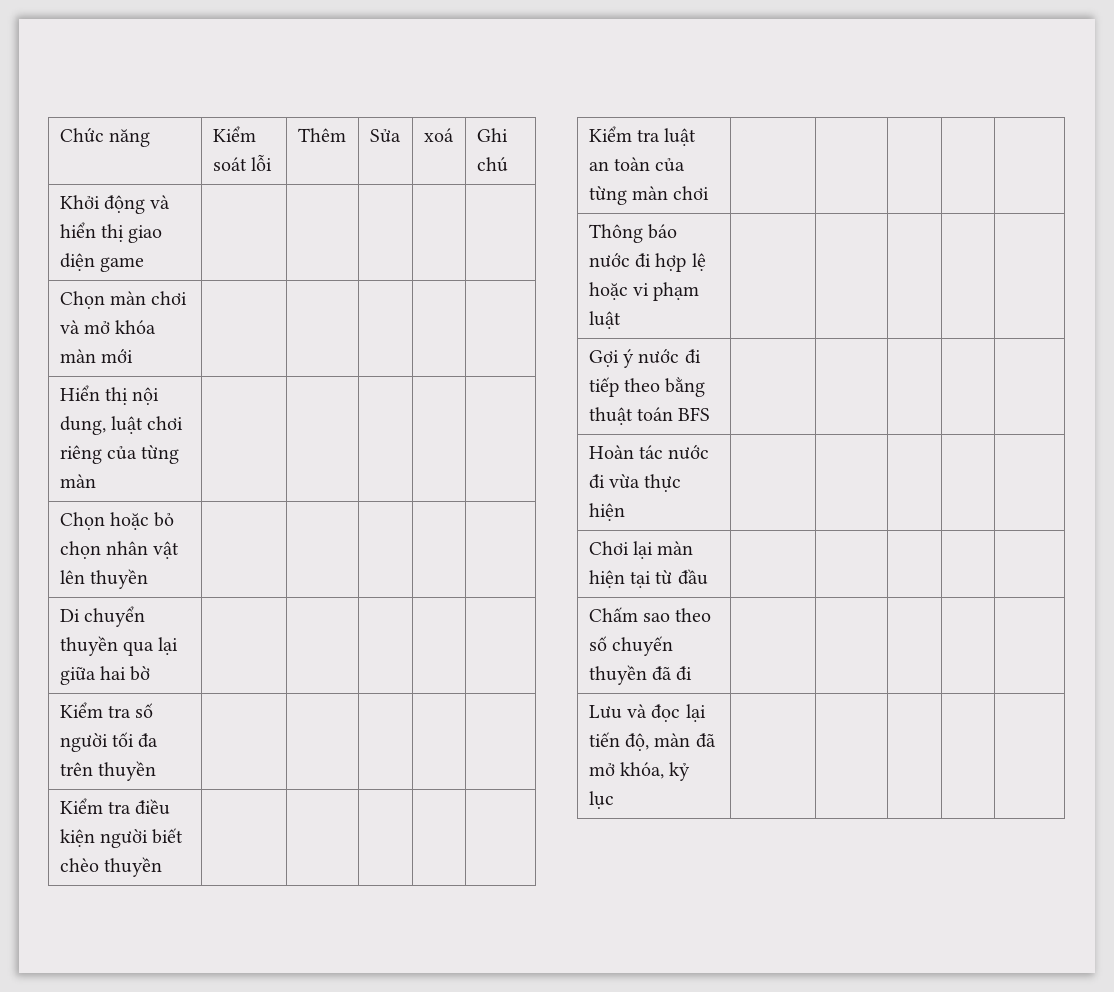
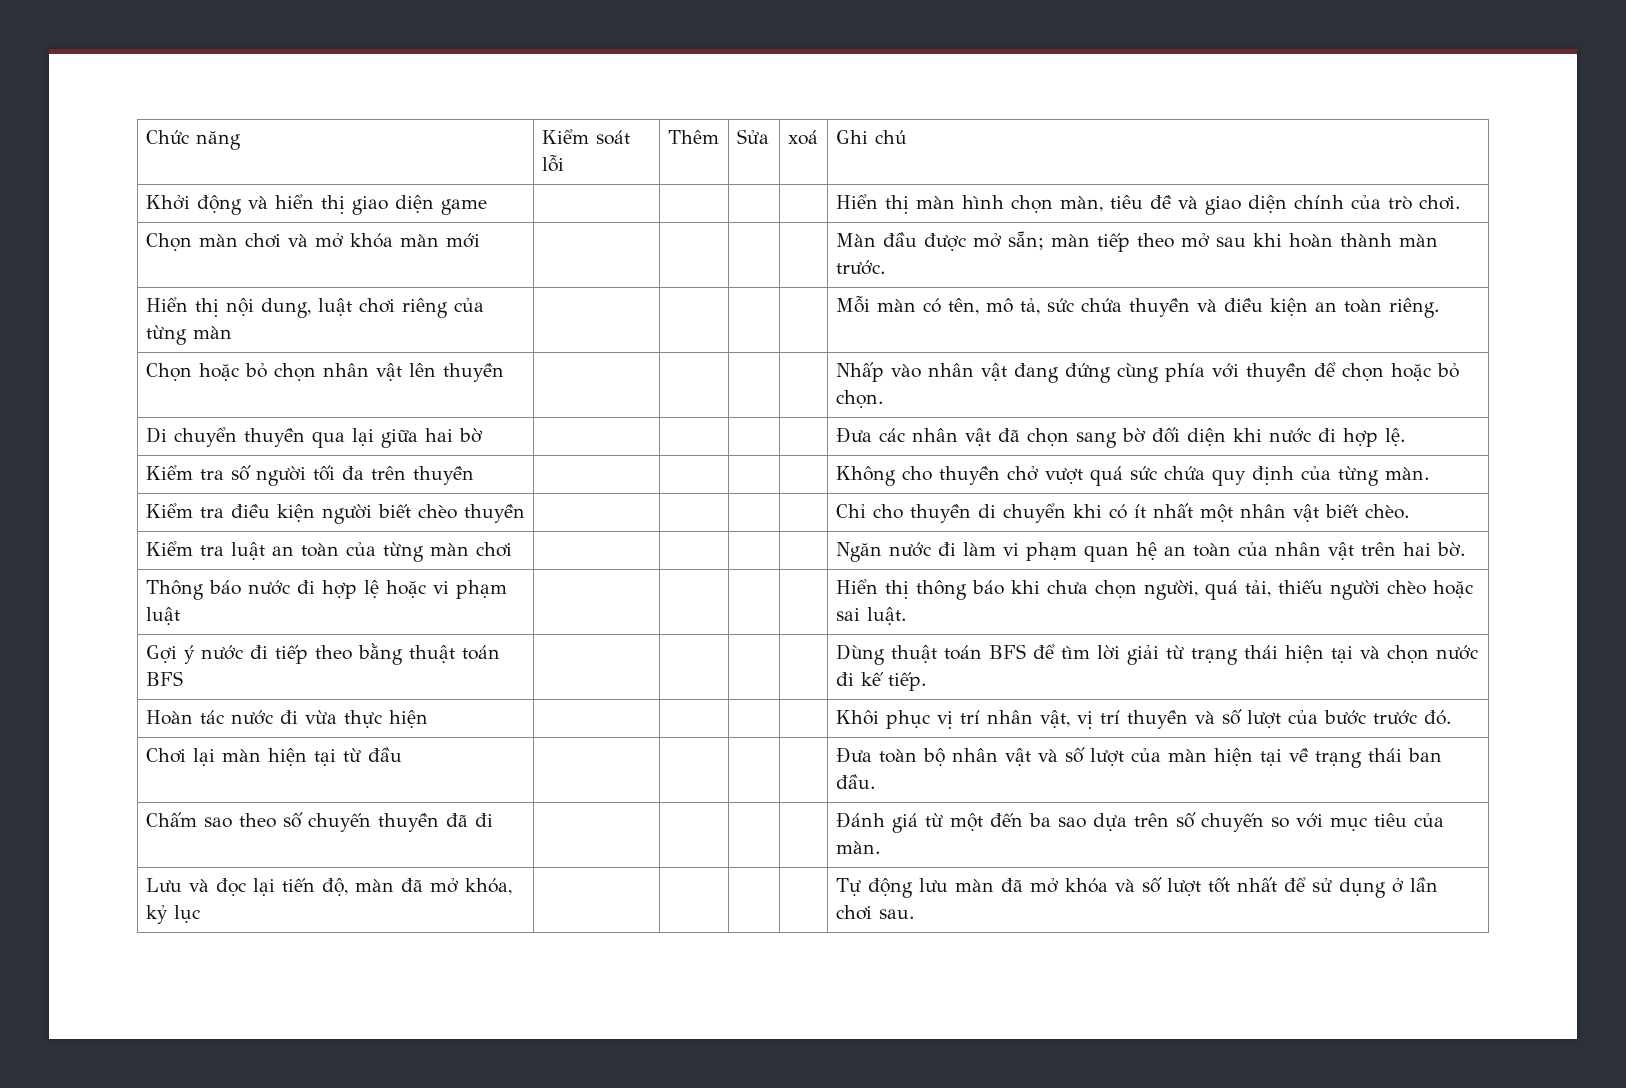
- Khởi động và hiển thị giao diện game | | | | |
+ Khởi động và hiển thị giao diện game | | | | | Hiển thị màn hình chọn màn, tiêu đề và giao diện chính của trò chơi.
- Chọn màn chơi và mở khóa màn mới | | | | |
+ Chọn màn chơi và mở khóa màn mới | | | | | Màn đầu được mở sẵn; màn tiếp theo mở sau khi hoàn thành màn trước.
- Hiển thị nội dung, luật chơi riêng của từng màn | | | | |
+ Hiển thị nội dung, luật chơi riêng của từng màn | | | | | Mỗi màn có tên, mô tả, sức chứa thuyền và điều kiện an toàn riêng.
- Chọn hoặc bỏ chọn nhân vật lên thuyền | | | | |
+ Chọn hoặc bỏ chọn nhân vật lên thuyền | | | | | Nhấp vào nhân vật đang đứng cùng phía với thuyền để chọn hoặc bỏ chọn.
- Di chuyển thuyền qua lại giữa hai bờ | | | | |
+ Di chuyển thuyền qua lại giữa hai bờ | | | | | Đưa các nhân vật đã chọn sang bờ đối diện khi nước đi hợp lệ.
- Kiểm tra số người tối đa trên thuyền | | | | |
+ Kiểm tra số người tối đa trên thuyền | | | | | Không cho thuyền chở vượt quá sức chứa quy định của từng màn.
- Kiểm tra điều kiện người biết chèo thuyền | | | | |
+ Kiểm tra điều kiện người biết chèo thuyền | | | | | Chỉ cho thuyền di chuyển khi có ít nhất một nhân vật biết chèo.
- Kiểm tra luật an toàn của từng màn chơi | | | | |
+ Kiểm tra luật an toàn của từng màn chơi | | | | | Ngăn nước đi làm vi phạm quan hệ an toàn của nhân vật trên hai bờ.
- Thông báo nước đi hợp lệ hoặc vi phạm luật | | | | |
+ Thông báo nước đi hợp lệ hoặc vi phạm luật | | | | | Hiển thị thông báo khi chưa chọn người, quá tải, thiếu người chèo hoặc sai luật.
- Gợi ý nước đi tiếp theo bằng thuật toán BFS | | | | |
+ Gợi ý nước đi tiếp theo bằng thuật toán BFS | | | | | Dùng thuật toán BFS để tìm lời giải từ trạng thái hiện tại và chọn nước đi kế tiếp.
- Hoàn tác nước đi vừa thực hiện | | | | |
+ Hoàn tác nước đi vừa thực hiện | | | | | Khôi phục vị trí nhân vật, vị trí thuyền và số lượt của bước trước đó.
- Chơi lại màn hiện tại từ đầu | | | | |
+ Chơi lại màn hiện tại từ đầu | | | | | Đưa toàn bộ nhân vật và số lượt của màn hiện tại về trạng thái ban đầu.
- Chấm sao theo số chuyến thuyền đã đi | | | | |
+ Chấm sao theo số chuyến thuyền đã đi | | | | | Đánh giá từ một đến ba sao dựa trên số chuyến so với mục tiêu của màn.
- Lưu và đọc lại tiến độ, màn đã mở khóa, kỷ lục | | | | |
+ Lưu và đọc lại tiến độ, màn đã mở khóa, kỷ lục | | | | | Tự động lưu màn đã mở khóa và số lượt tốt nhất để sử dụng ở lần chơi sau.

